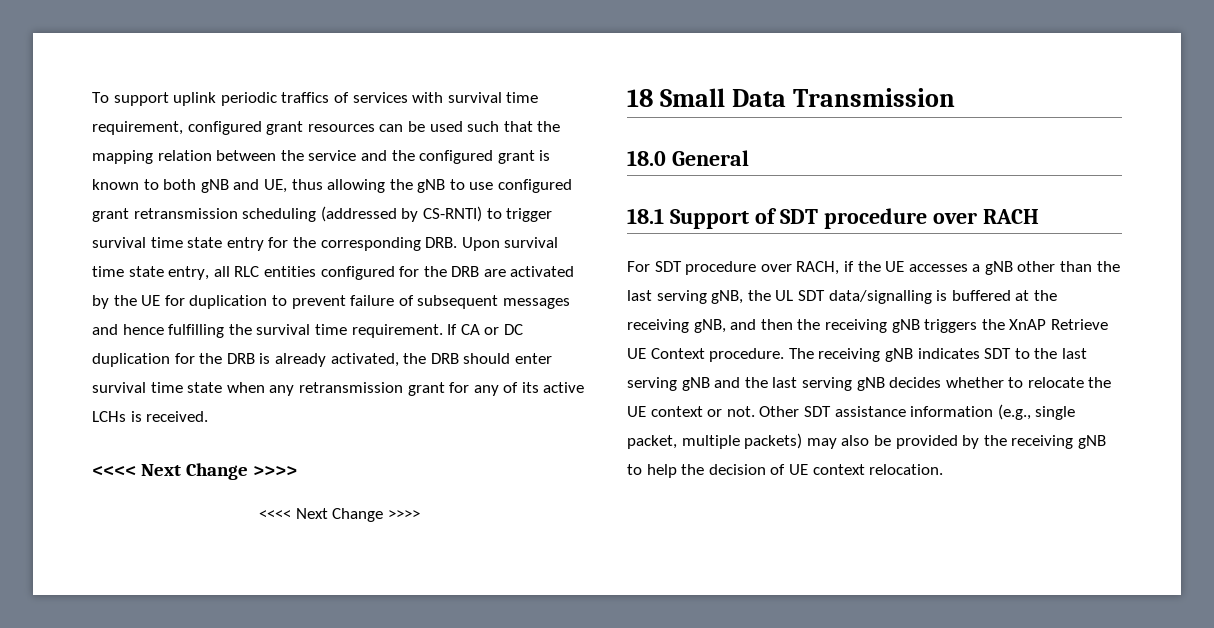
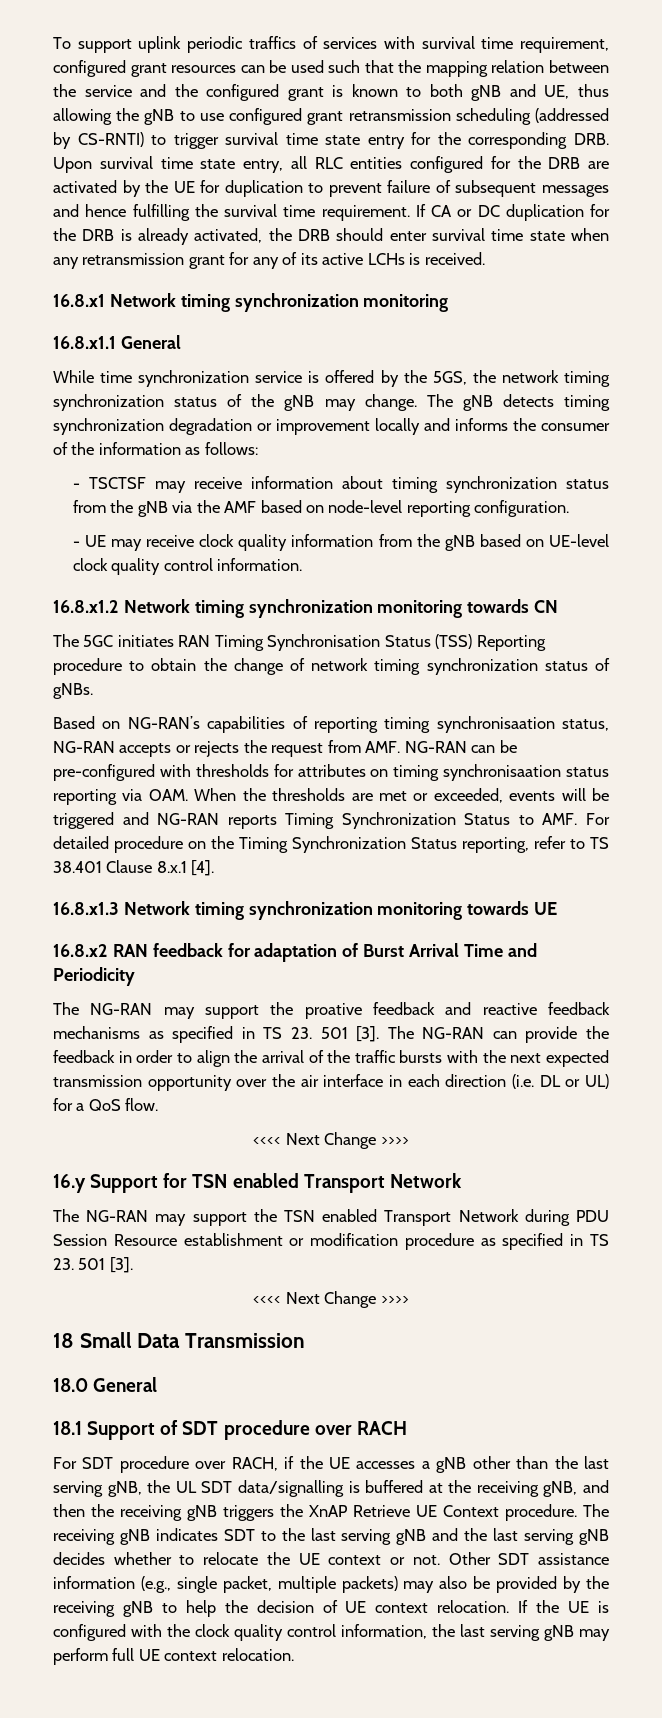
  If CA or DC duplication for the DRB is already activated, the DRB should enter survival time state when any retransmission grant for any of its active LCHs is received.
+ 16.8.x1 Network timing synchronization monitoring
+ 16.8.x1.1 General
+ While time synchronization service is offered by the 5GS, the network timing synchronization status of the gNB may change. The gNB detects timing synchronization degradation or improvement locally and informs the consumer of the information as follows:
+ - TSCTSF may receive information about timing synchronization status from the gNB via the AMF based on node-level reporting configuration.
+ - UE may receive clock quality information from the gNB based on UE-level clock quality control information.
+ 16.8.x1.2 Network timing synchronization monitoring towards CN
+ The 5GC initiates RAN Timing Synchronisation Status (TSS) Reporting procedure to obtain the change of network timing synchronization status of gNBs.
+ Based on NG-RAN’s capabilities of reporting timing synchronisaation status, NG-RAN accepts or rejects the request from AMF. NG-RAN can be pre-configured with thresholds for attributes on timing synchronisaation status reporting via OAM. When the thresholds are met or exceeded, events will be triggered and NG-RAN reports Timing Synchronization Status to AMF. For detailed procedure on the Timing Synchronization Status reporting, refer to TS 38.401 Clause 8.x.1 [4].
+ 16.8.x1.3 Network timing synchronization monitoring towards UE
+ 16.8.x2 RAN feedback for adaptation of Burst Arrival Time and Periodicity
+ The NG-RAN may support the proative feedback and reactive feedback mechanisms as specified in TS 23. 501 [3]. The NG-RAN can provide the feedback in order to align the arrival of the traffic bursts with the next expected transmission opportunity over the air interface in each direction (i.e. DL or UL) for a QoS flow.
  <<<< Next Change >>>>
+ 16.y Support for TSN enabled Transport Network
+ The NG-RAN may support the TSN enabled Transport Network during PDU Session Resource establishment or modification procedure as specified in TS 23. 501 [3].
+ If the UE is configured with the clock quality control information, the last serving gNB may perform full UE context relocation.

